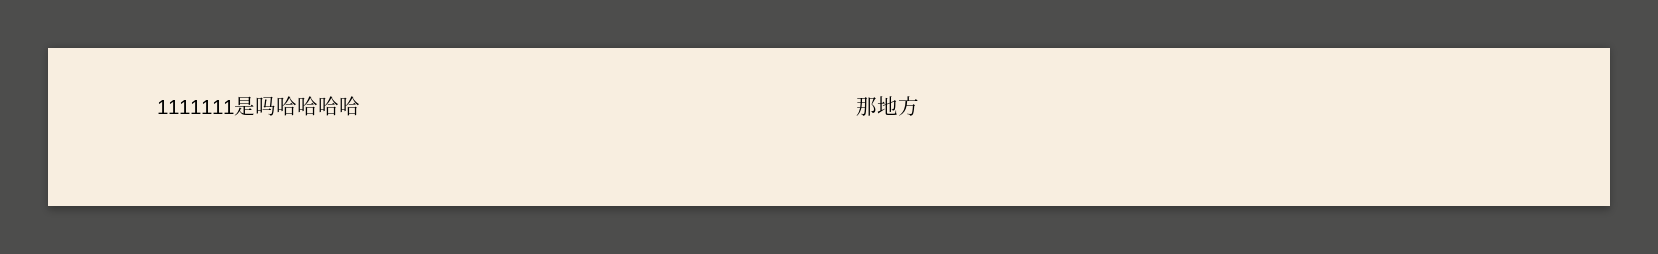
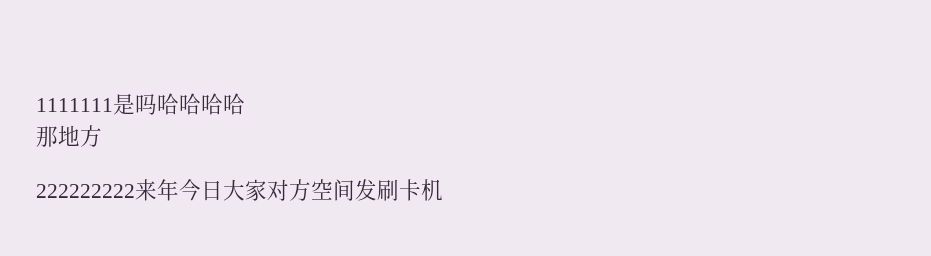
+ 222222222来年今日大家对方空间发刷卡机

